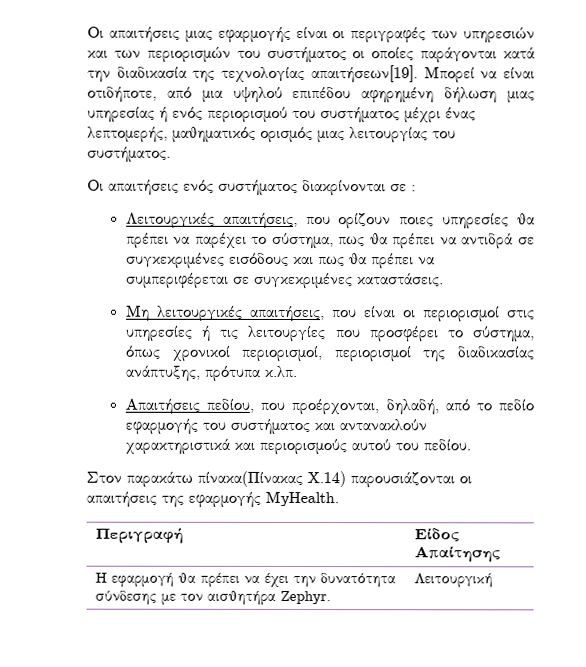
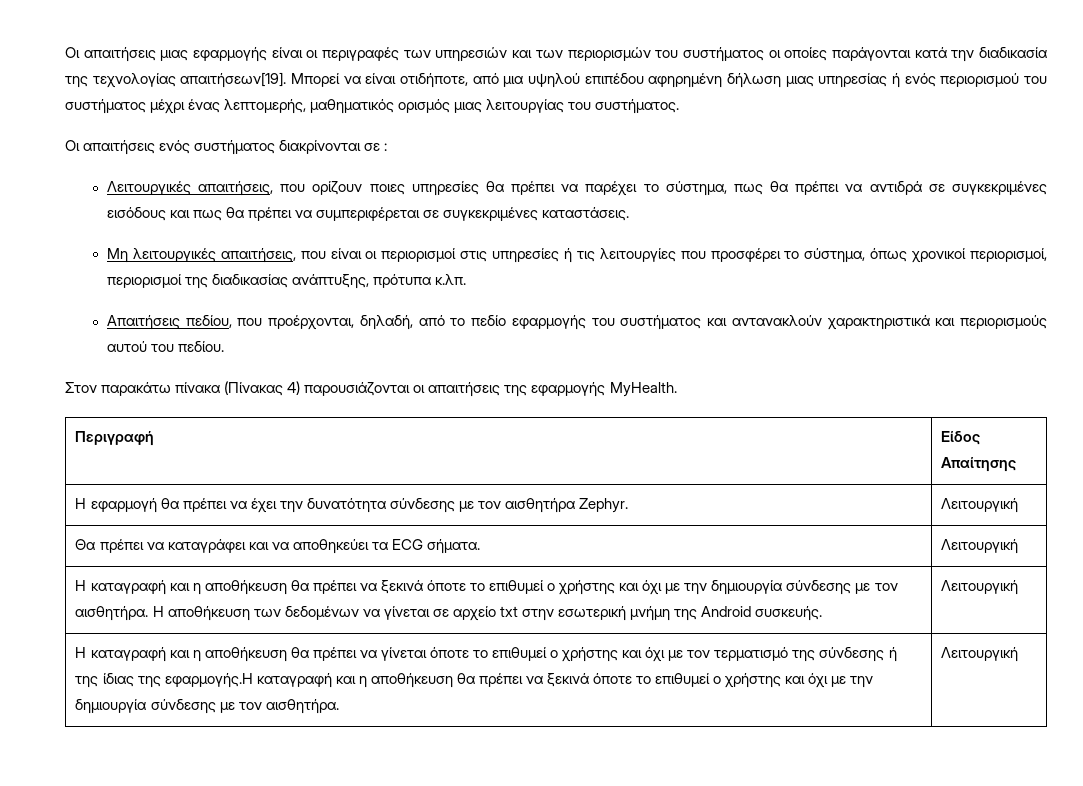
- Στον παρακάτω πίνακα(Πίνακας Χ.14) παρουσιάζονται οι απαιτήσεις της εφαρμογής MyHealth.
+ Στον παρακάτω πίνακα (Πίνακας 4) παρουσιάζονται οι απαιτήσεις της εφαρμογής MyHealth.
+ Θα πρέπει να καταγράφει και να αποθηκεύει τα ECG σήματα. | Λειτουργική
+ Η καταγραφή και η αποθήκευση θα πρέπει να ξεκινά όποτε το επιθυμεί ο χρήστης και όχι με την δημιουργία σύνδεσης με τον αισθητήρα. Η αποθήκευση των δεδομένων να γίνεται σε αρχείο txt στην εσωτερική μνήμη της Android συσκευής. | Λειτουργική
+ Η καταγραφή και η αποθήκευση θα πρέπει να γίνεται όποτε το επιθυμεί ο χρήστης και όχι με τον τερματισμό της σύνδεσης ή της ίδιας της εφαρμογής.Η καταγραφή και η αποθήκευση θα πρέπει να ξεκινά όποτε το επιθυμεί ο χρήστης και όχι με την δημιουργία σύνδεσης με τον αισθητήρα. | Λειτουργική

